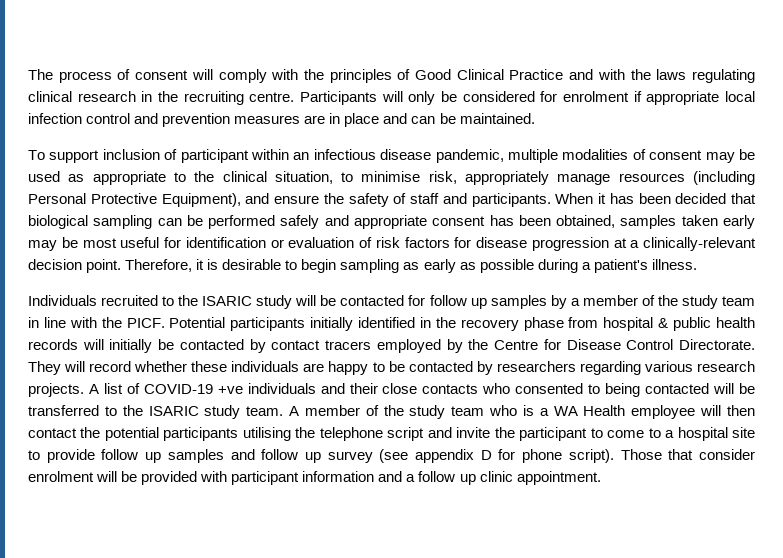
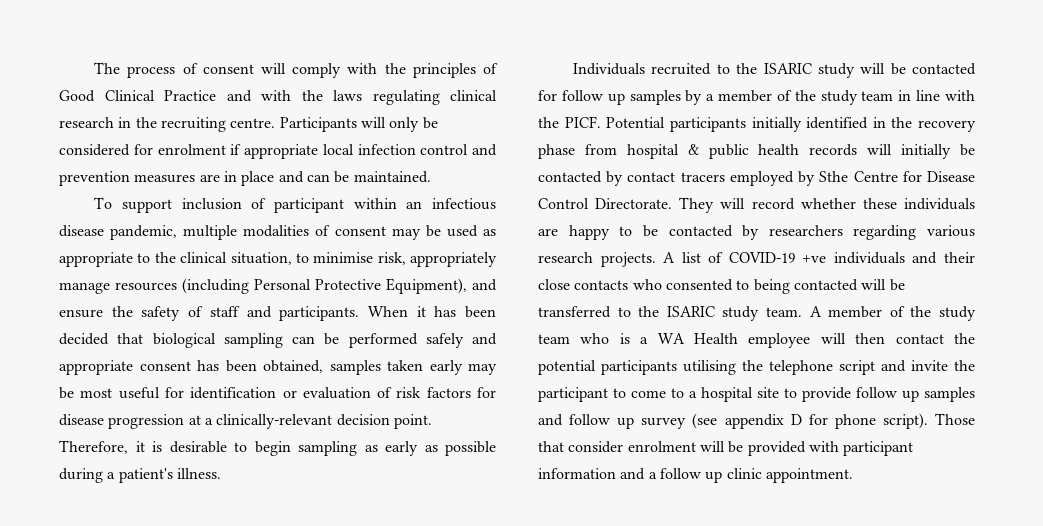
- Potential participants initially identified in the recovery phase from hospital & public health records will initially be contacted by contact tracers employed by the Centre for Disease Control Directorate.
+ Potential participants initially identified in the recovery phase from hospital & public health records will initially be contacted by contact tracers employed by Sthe Centre for Disease Control Directorate.

